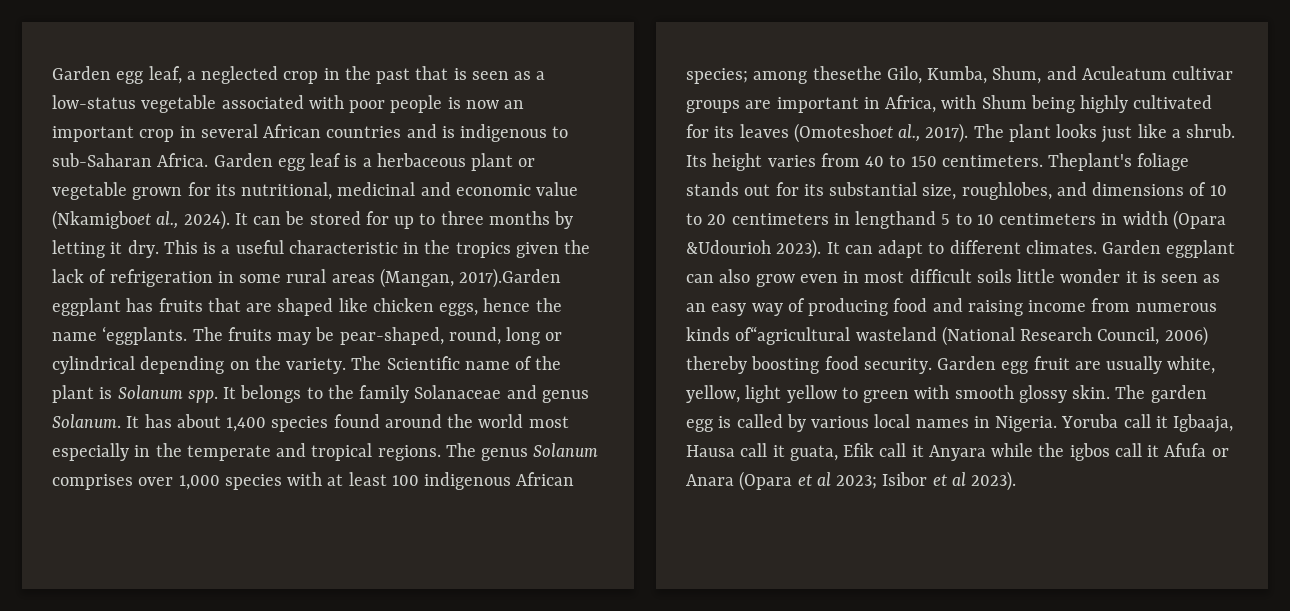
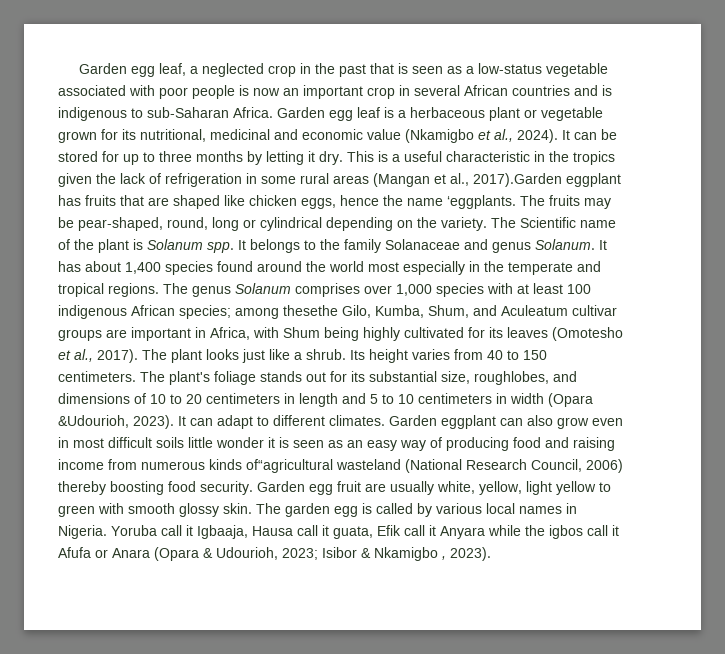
- Garden egg leaf is a herbaceous plant or vegetable grown for its nutritional, medicinal and economic value (Nkamigboet al., 2024).
+ Garden egg leaf is a herbaceous plant or vegetable grown for its nutritional, medicinal and economic value (Nkamigbo et al., 2024).
- This is a useful characteristic in the tropics given the lack of refrigeration in some rural areas (Mangan, 2017).Garden eggplant has fruits that are shaped like chicken eggs, hence the name ‘eggplants.
+ This is a useful characteristic in the tropics given the lack of refrigeration in some rural areas (Mangan et al., 2017).Garden eggplant has fruits that are shaped like chicken eggs, hence the name ‘eggplants.
- The genus Solanum comprises over 1,000 species with at least 100 indigenous African species; among thesethe Gilo, Kumba, Shum, and Aculeatum cultivar groups are important in Africa, with Shum being highly cultivated for its leaves (Omoteshoet al., 2017).
+ The genus Solanum comprises over 1,000 species with at least 100 indigenous African species; among thesethe Gilo, Kumba, Shum, and Aculeatum cultivar groups are important in Africa, with Shum being highly cultivated for its leaves (Omotesho et al., 2017).
- Theplant's foliage stands out for its substantial size, roughlobes, and dimensions of 10 to 20 centimeters in lengthand 5 to 10 centimeters in width (Opara &Udourioh 2023).
+ The plant's foliage stands out for its substantial size, roughlobes, and dimensions of 10 to 20 centimeters in length and 5 to 10 centimeters in width (Opara &Udourioh, 2023).
- Yoruba call it Igbaaja, Hausa call it guata, Efik call it Anyara while the igbos call it Afufa or Anara (Opara et al 2023; Isibor et al 2023).
+ Yoruba call it Igbaaja, Hausa call it guata, Efik call it Anyara while the igbos call it Afufa or Anara (Opara & Udourioh, 2023; Isibor & Nkamigbo , 2023).

